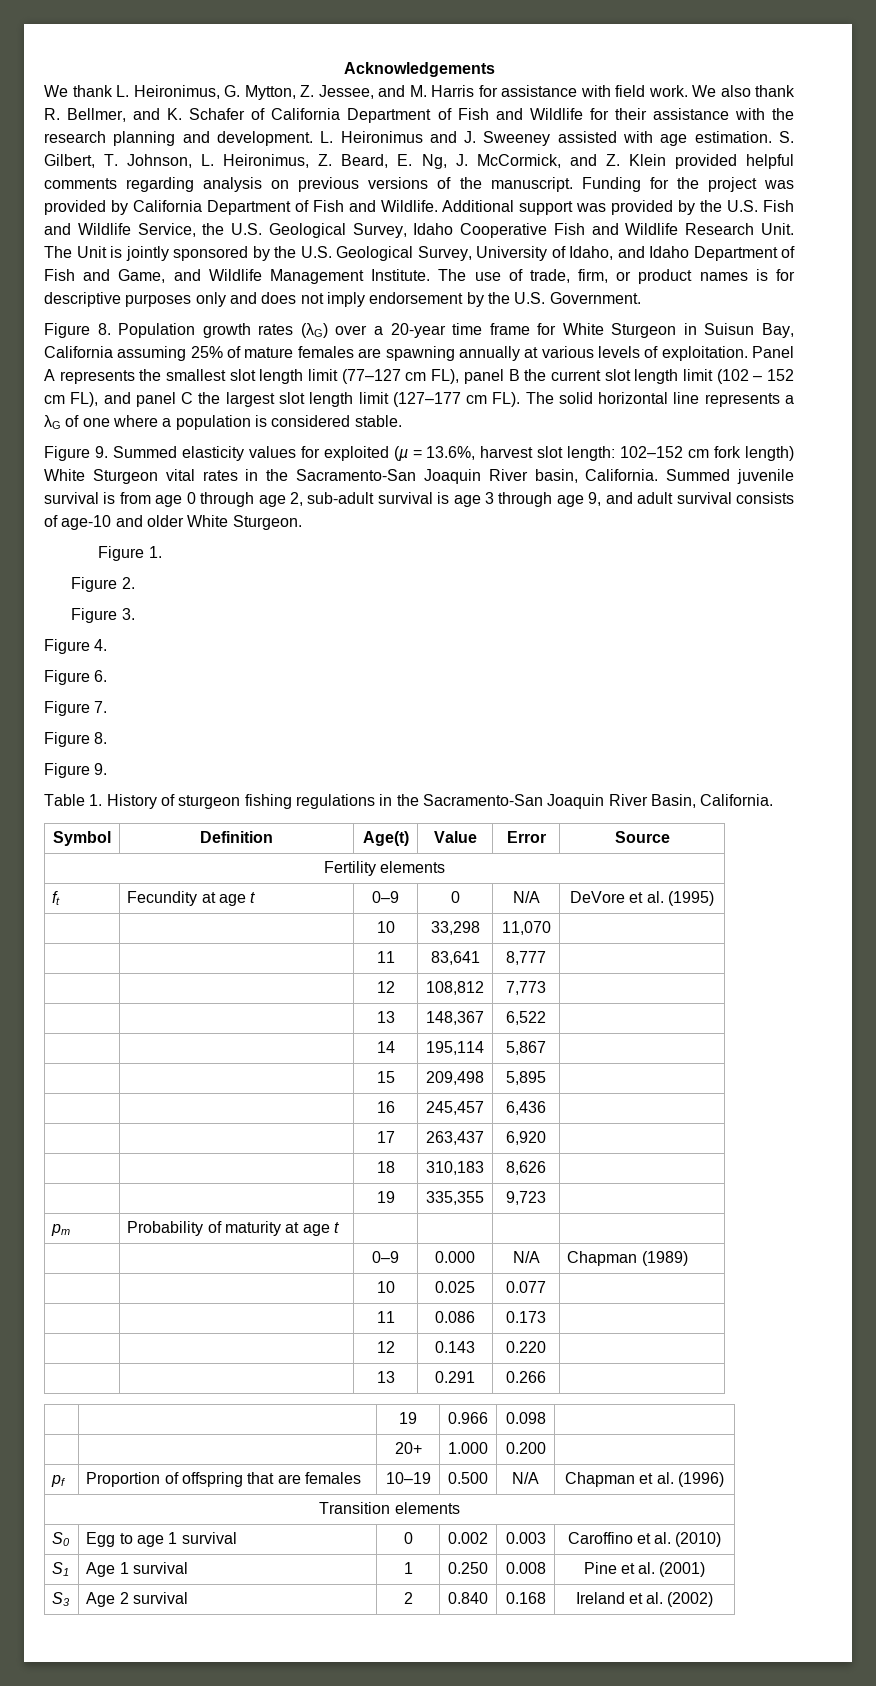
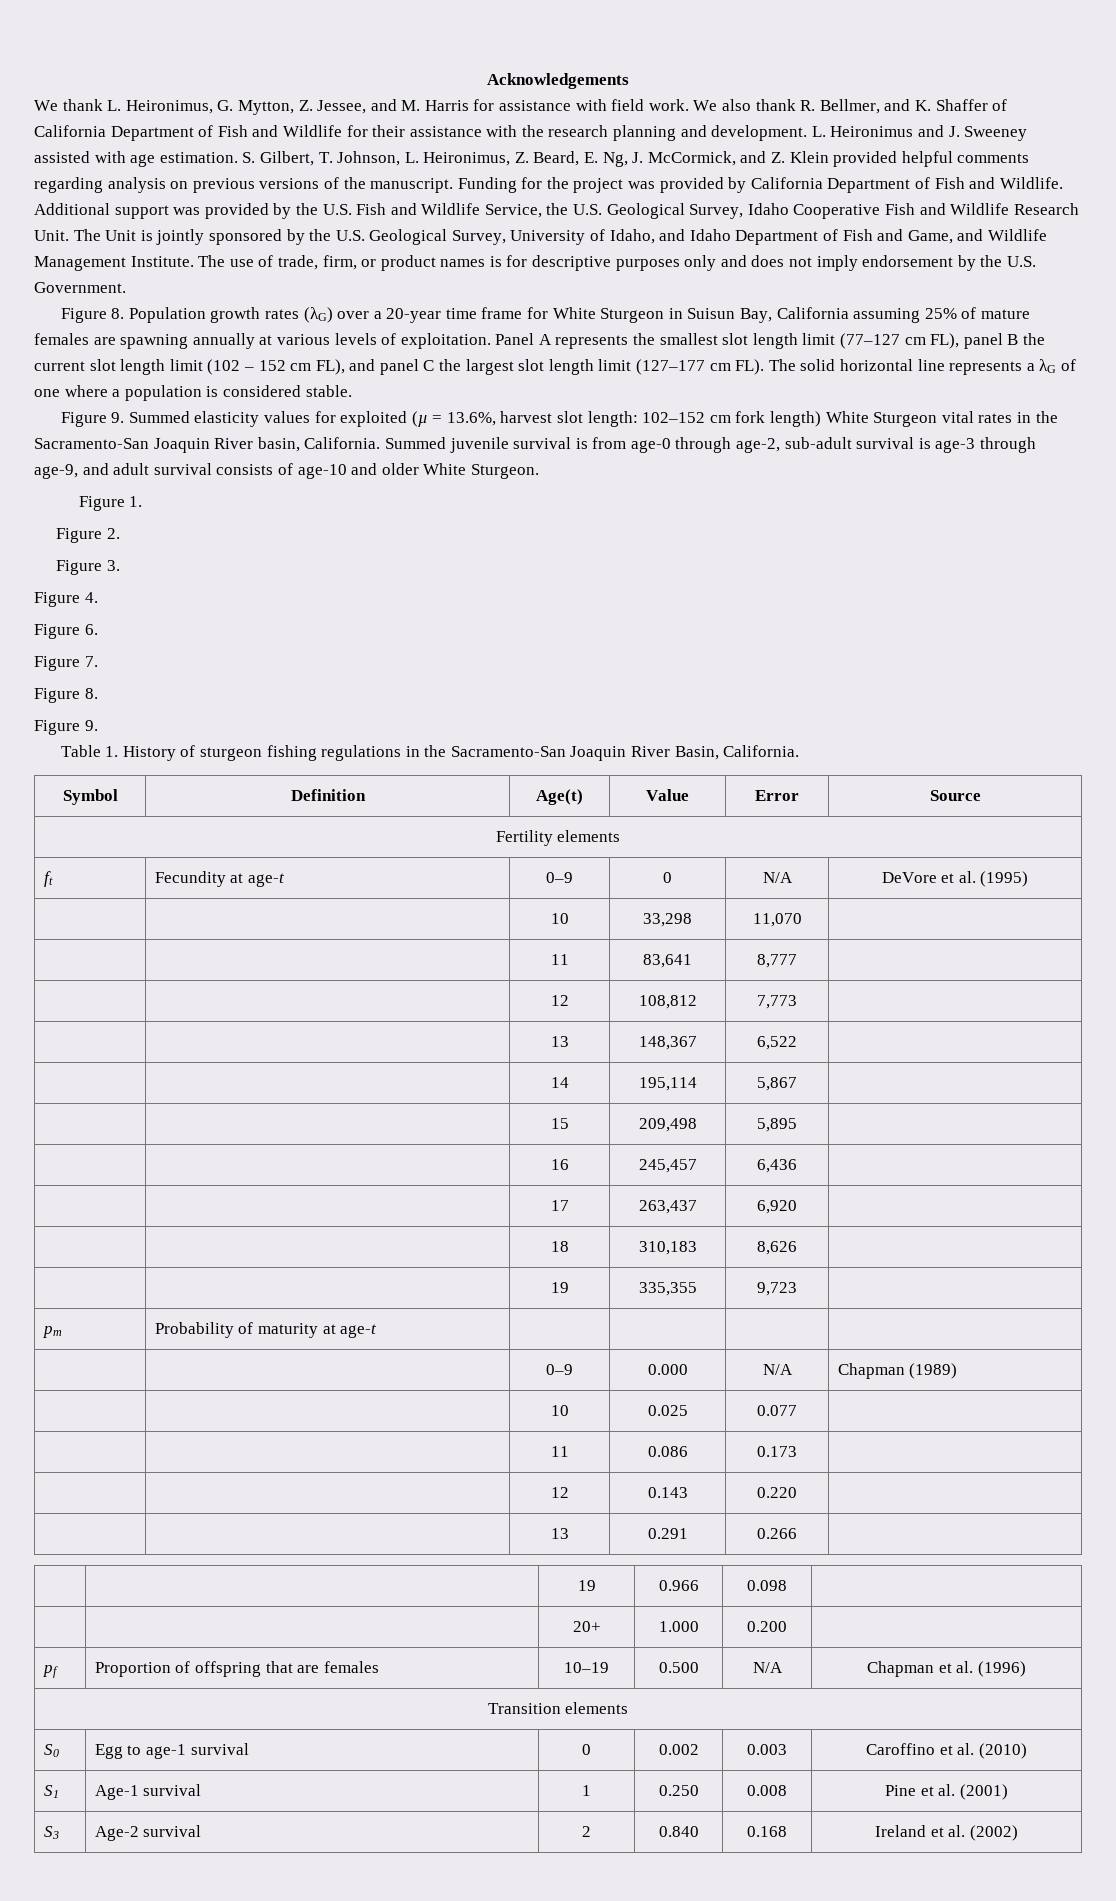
- We also thank R. Bellmer, and K. Schafer of California Department of Fish and Wildlife for their assistance with the research planning and development.
+ We also thank R. Bellmer, and K. Shaffer of California Department of Fish and Wildlife for their assistance with the research planning and development.
- Summed juvenile survival is from age 0 through age 2, sub-adult survival is age 3 through age 9, and adult survival consists of age-10 and older White Sturgeon.
+ Summed juvenile survival is from age-0 through age-2, sub-adult survival is age-3 through age-9, and adult survival consists of age-10 and older White Sturgeon.
- ft | Fecundity at age t | 0–9 | 0 | N/A | DeVore et al. (1995)
+ ft | Fecundity at age-t | 0–9 | 0 | N/A | DeVore et al. (1995)
- pm | Probability of maturity at age t | | | |
+ pm | Probability of maturity at age-t | | | |
- S0 | Egg to age 1 survival | 0 | 0.002 | 0.003 | Caroffino et al. (2010)
+ S0 | Egg to age-1 survival | 0 | 0.002 | 0.003 | Caroffino et al. (2010)
- S1 | Age 1 survival | 1 | 0.250 | 0.008 | Pine et al. (2001)
+ S1 | Age-1 survival | 1 | 0.250 | 0.008 | Pine et al. (2001)
- S3 | Age 2 survival | 2 | 0.840 | 0.168 | Ireland et al. (2002)
+ S3 | Age-2 survival | 2 | 0.840 | 0.168 | Ireland et al. (2002)

